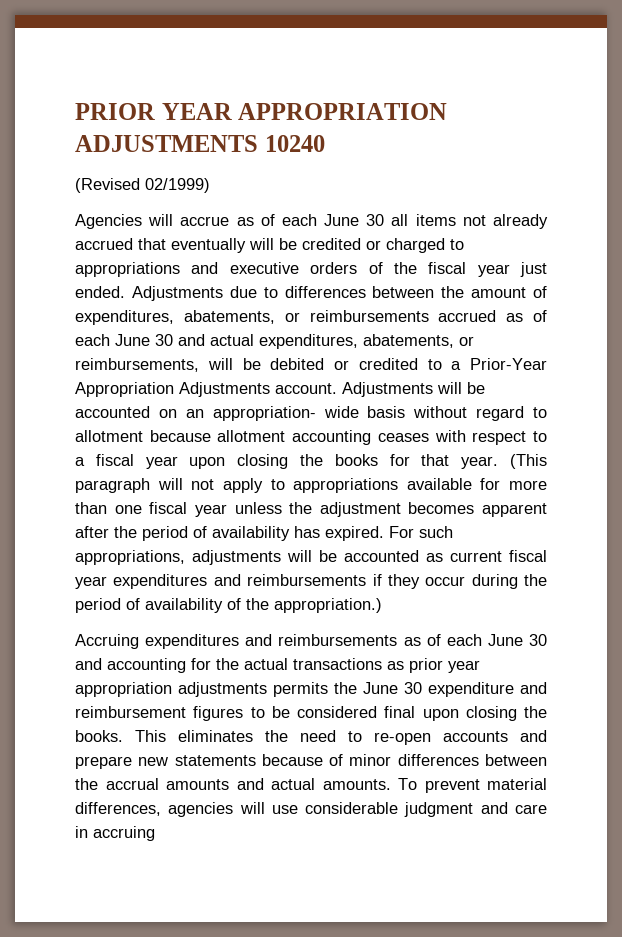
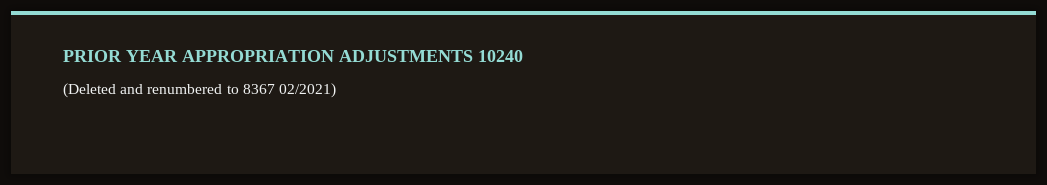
- (Revised 02/1999)
- Agencies will accrue as of each June 30 all items not already accrued that eventually will be credited or charged to appropriations and executive orders of the fiscal year just ended. Adjustments due to differences between the amount of expenditures, abatements, or reimbursements accrued as of each June 30 and actual expenditures, abatements, or reimbursements, will be debited or credited to a Prior-Year Appropriation Adjustments account. Adjustments will be accounted on an appropriation- wide basis without regard to allotment because allotment accounting ceases with respect to a fiscal year upon closing the books for that year. (This paragraph will not apply to appropriations available for more than one fiscal year unless the adjustment becomes apparent after the period of availability has expired. For such appropriations, adjustments will be accounted as current fiscal year expenditures and reimbursements if they occur during the period of availability of the appropriation.)
- Accruing expenditures and reimbursements as of each June 30 and accounting for the actual transactions as prior year appropriation adjustments permits the June 30 expenditure and reimbursement figures to be considered final upon closing the books. This eliminates the need to re-open accounts and prepare new statements because of minor differences between the accrual amounts and actual amounts. To prevent material differences, agencies will use considerable judgment and care in accruing
+ (Deleted and renumbered to 8367 02/2021)

